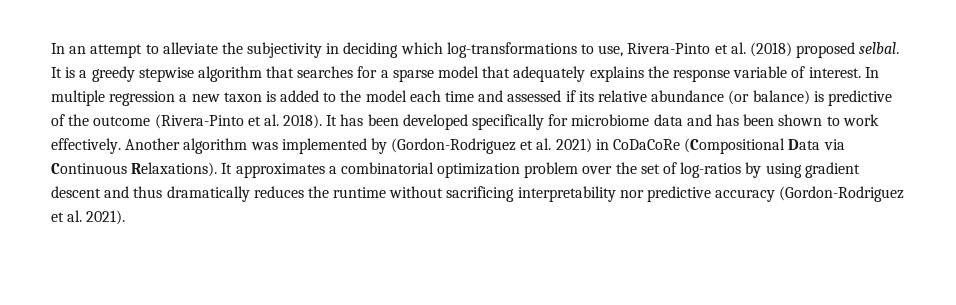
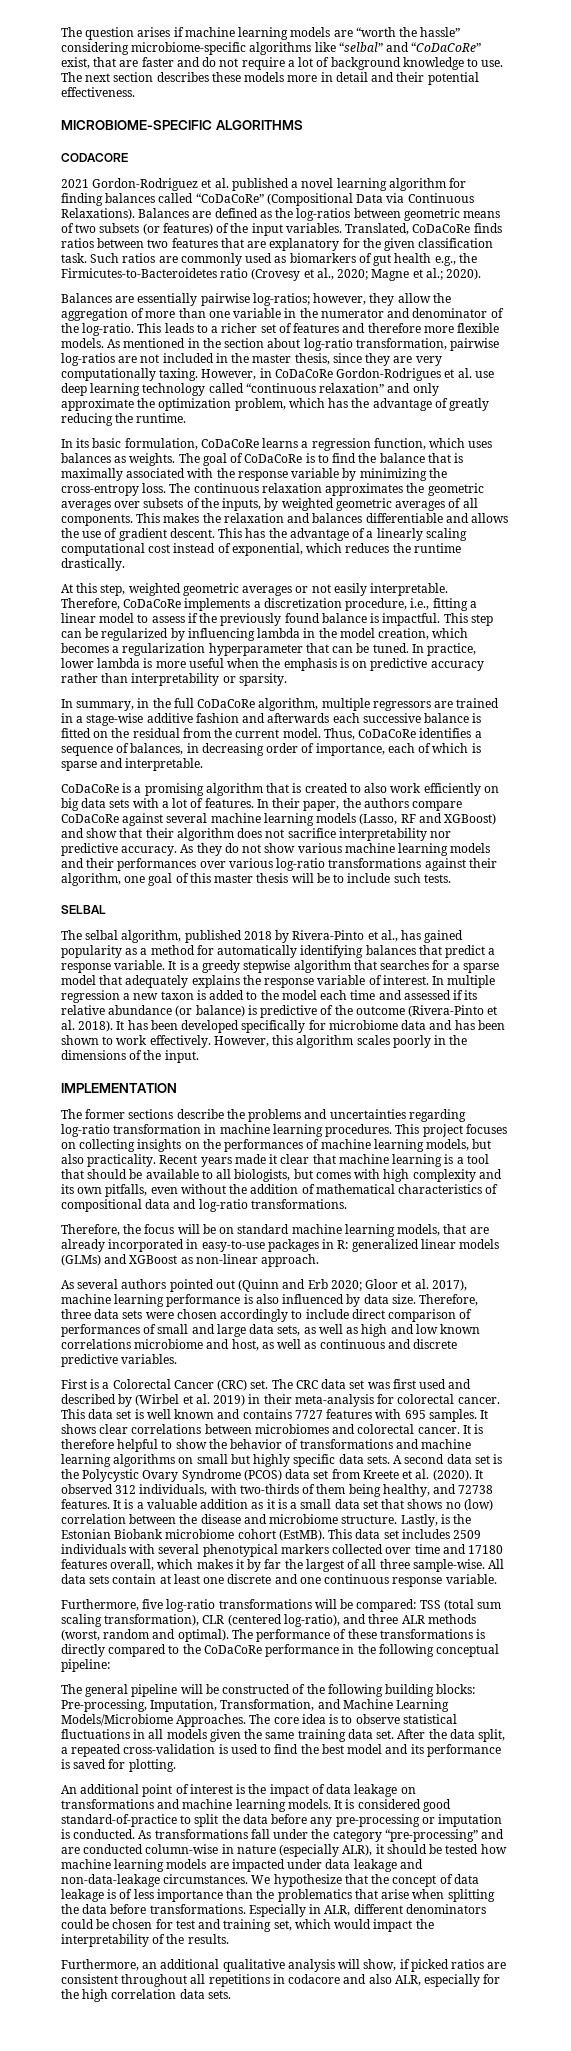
- In an attempt to alleviate the subjectivity in deciding which log-transformations to use, Rivera-Pinto et al. (2018) proposed selbal.
+ The question arises if machine learning models are “worth the hassle” considering microbiome-specific algorithms like “selbal” and “CoDaCoRe” exist, that are faster and do not require a lot of background knowledge to use. The next section describes these models more in detail and their potential effectiveness.
+ MICROBIOME-SPECIFIC ALGORITHMS
+ CODACORE
+ 2021 Gordon-Rodriguez et al. published a novel learning algorithm for finding balances called “CoDaCoRe” (Compositional Data via Continuous Relaxations). Balances are defined as the log-ratios between geometric means of two subsets (or features) of the input variables. Translated, CoDaCoRe finds ratios between two features that are explanatory for the given classification task. Such ratios are commonly used as biomarkers of gut health e.g., the Firmicutes-to-Bacteroidetes ratio (Crovesy et al., 2020; Magne et al.; 2020).
+ Balances are essentially pairwise log-ratios; however, they allow the aggregation of more than one variable in the numerator and denominator of the log-ratio. This leads to a richer set of features and therefore more flexible models. As mentioned in the section about log-ratio transformation, pairwise log-ratios are not included in the master thesis, since they are very computationally taxing. However, in CoDaCoRe Gordon-Rodrigues et al. use deep learning technology called “continuous relaxation” and only approximate the optimization problem, which has the advantage of greatly reducing the runtime.
+ In its basic formulation, CoDaCoRe learns a regression function, which uses balances as weights. The goal of CoDaCoRe is to find the balance that is maximally associated with the response variable by minimizing the cross-entropy loss. The continuous relaxation approximates the geometric averages over subsets of the inputs, by weighted geometric averages of all components. This makes the relaxation and balances differentiable and allows the use of gradient descent. This has the advantage of a linearly scaling computational cost instead of exponential, which reduces the runtime drastically.
+ At this step, weighted geometric averages or not easily interpretable. Therefore, CoDaCoRe implements a discretization procedure, i.e., fitting a linear model to assess if the previously found balance is impactful. This step can be regularized by influencing lambda in the model creation, which becomes a regularization hyperparameter that can be tuned. In practice, lower lambda is more useful when the emphasis is on predictive accuracy rather than interpretability or sparsity.
+ In summary, in the full CoDaCoRe algorithm, multiple regressors are trained in a stage-wise additive fashion and afterwards each successive balance is fitted on the residual from the current model. Thus, CoDaCoRe identifies a sequence of balances, in decreasing order of importance, each of which is sparse and interpretable.
+ CoDaCoRe is a promising algorithm that is created to also work efficiently on big data sets with a lot of features. In their paper, the authors compare CoDaCoRe against several machine learning models (Lasso, RF and XGBoost) and show that their algorithm does not sacrifice interpretability nor predictive accuracy. As they do not show various machine learning models and their performances over various log-ratio transformations against their algorithm, one goal of this master thesis will be to include such tests.
+ SELBAL
+ The selbal algorithm, published 2018 by Rivera-Pinto et al., has gained popularity as a method for automatically identifying balances that predict a response variable.
- Another algorithm was implemented by (Gordon-Rodriguez et al. 2021) in CoDaCoRe (Compositional Data via Continuous Relaxations). It approximates a combinatorial optimization problem over the set of log-ratios by using gradient descent and thus dramatically reduces the runtime without sacrificing interpretability nor predictive accuracy (Gordon-Rodriguez et al. 2021).
+ However, this algorithm scales poorly in the dimensions of the input.
+ IMPLEMENTATION
+ The former sections describe the problems and uncertainties regarding log-ratio transformation in machine learning procedures. This project focuses on collecting insights on the performances of machine learning models, but also practicality. Recent years made it clear that machine learning is a tool that should be available to all biologists, but comes with high complexity and its own pitfalls, even without the addition of mathematical characteristics of compositional data and log-ratio transformations.
+ Therefore, the focus will be on standard machine learning models, that are already incorporated in easy-to-use packages in R: generalized linear models (GLMs) and XGBoost as non-linear approach.
+ As several authors pointed out (Quinn and Erb 2020; Gloor et al. 2017), machine learning performance is also influenced by data size. Therefore, three data sets were chosen accordingly to include direct comparison of performances of small and large data sets, as well as high and low known correlations microbiome and host, as well as continuous and discrete predictive variables.
+ First is a Colorectal Cancer (CRC) set. The CRC data set was first used and described by (Wirbel et al. 2019) in their meta-analysis for colorectal cancer. This data set is well known and contains 7727 features with 695 samples. It shows clear correlations between microbiomes and colorectal cancer. It is therefore helpful to show the behavior of transformations and machine learning algorithms on small but highly specific data sets. A second data set is the Polycystic Ovary Syndrome (PCOS) data set from Kreete et al. (2020). It observed 312 individuals, with two-thirds of them being healthy, and 72738 features. It is a valuable addition as it is a small data set that shows no (low) correlation between the disease and microbiome structure. Lastly, is the Estonian Biobank microbiome cohort (EstMB). This data set includes 2509 individuals with several phenotypical markers collected over time and 17180 features overall, which makes it by far the largest of all three sample-wise. All data sets contain at least one discrete and one continuous response variable.
+ Furthermore, five log-ratio transformations will be compared: TSS (total sum scaling transformation), CLR (centered log-ratio), and three ALR methods (worst, random and optimal). The performance of these transformations is directly compared to the CoDaCoRe performance in the following conceptual pipeline:
+ The general pipeline will be constructed of the following building blocks: Pre-processing, Imputation, Transformation, and Machine Learning Models/Microbiome Approaches. The core idea is to observe statistical fluctuations in all models given the same training data set. After the data split, a repeated cross-validation is used to find the best model and its performance is saved for plotting.
+ An additional point of interest is the impact of data leakage on transformations and machine learning models. It is considered good standard-of-practice to split the data before any pre-processing or imputation is conducted. As transformations fall under the category “pre-processing” and are conducted column-wise in nature (especially ALR), it should be tested how machine learning models are impacted under data leakage and non-data-leakage circumstances. We hypothesize that the concept of data leakage is of less importance than the problematics that arise when splitting the data before transformations. Especially in ALR, different denominators could be chosen for test and training set, which would impact the interpretability of the results.
+ Furthermore, an additional qualitative analysis will show, if picked ratios are consistent throughout all repetitions in codacore and also ALR, especially for the high correlation data sets.

